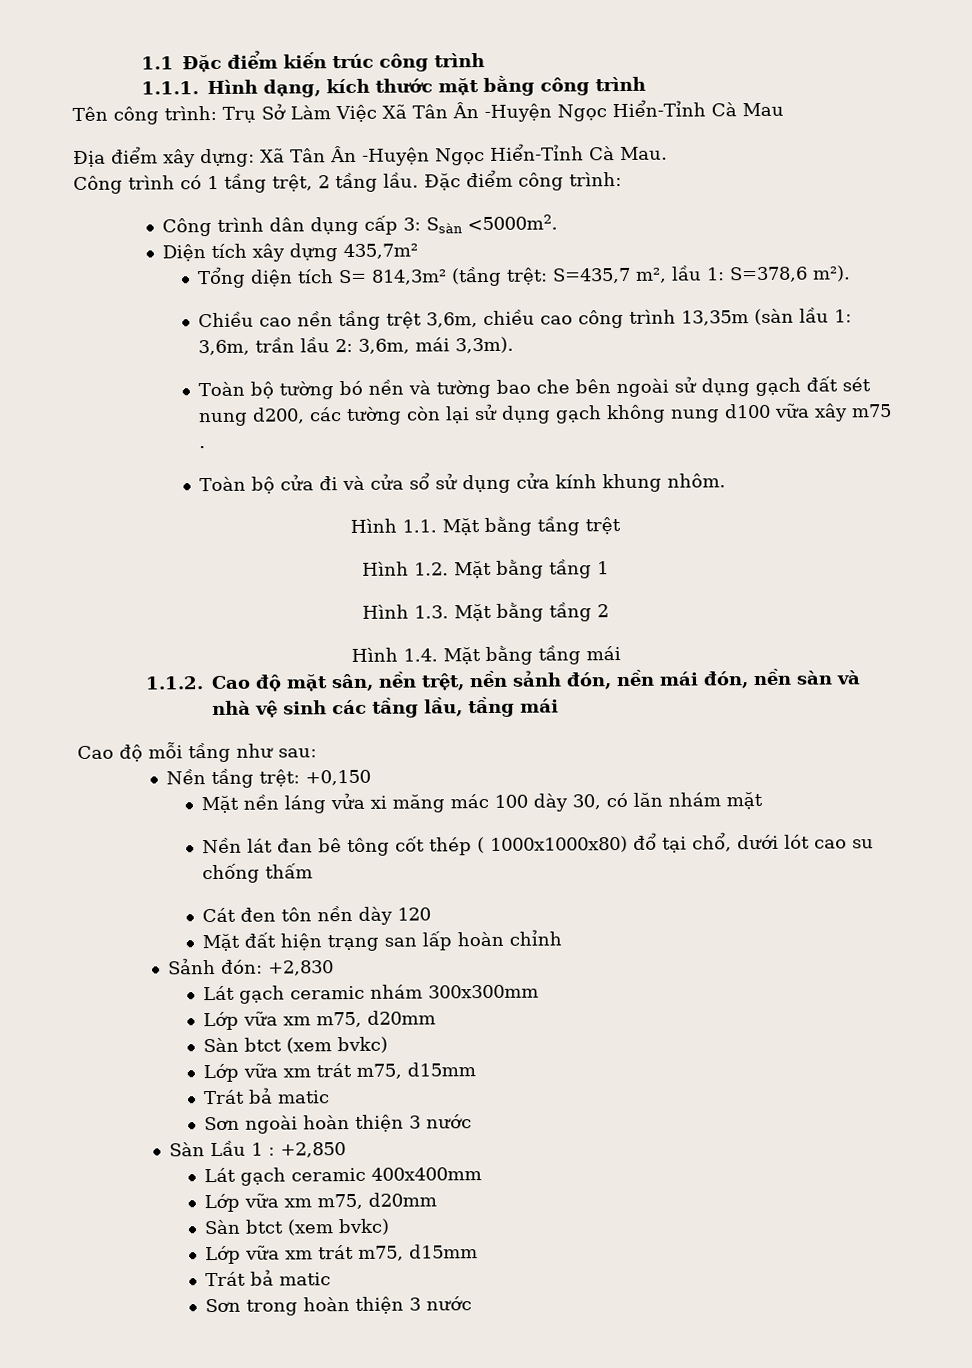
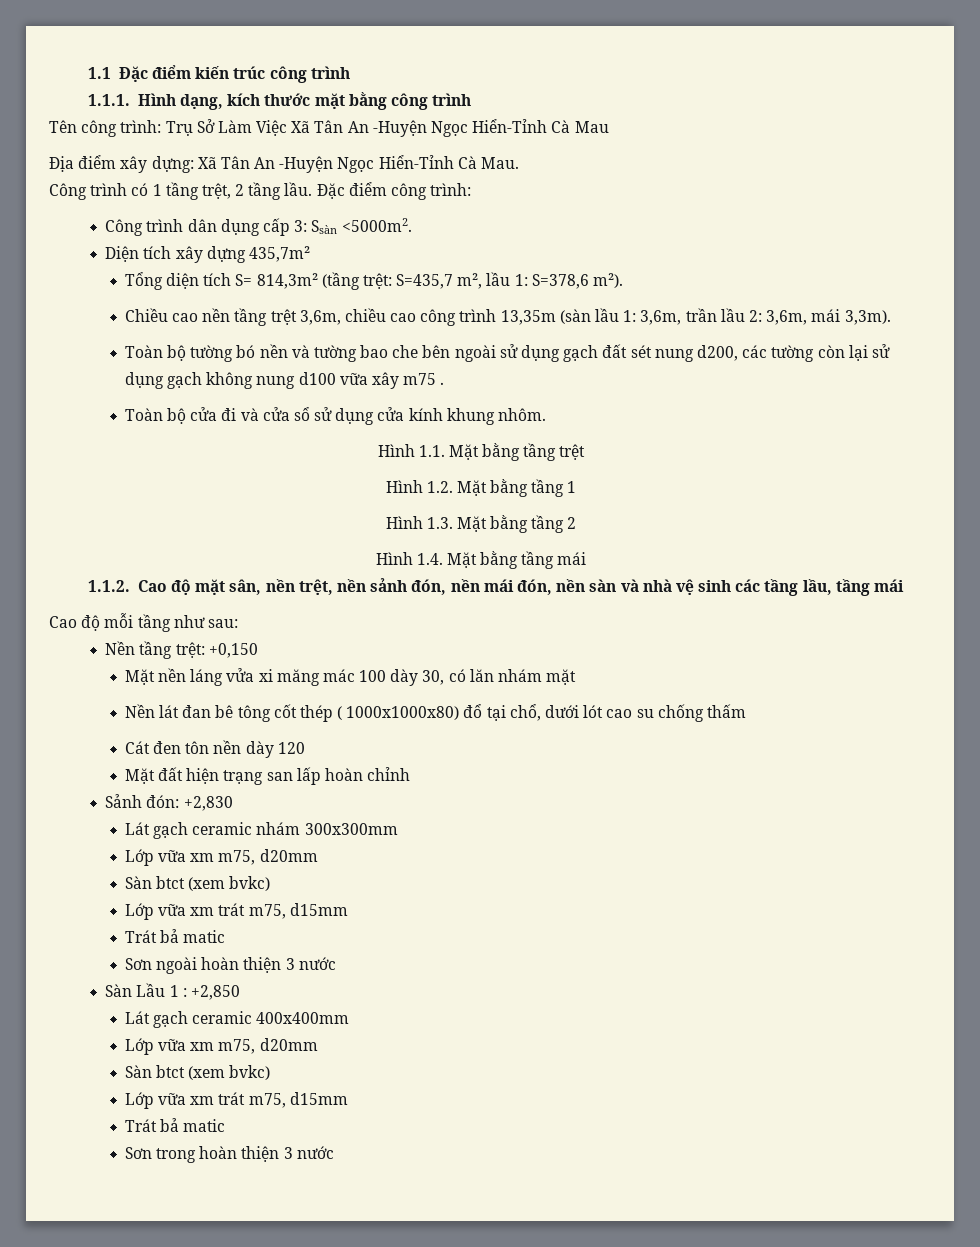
- Tên công trình: Trụ Sở Làm Việc Xã Tân Ân -Huyện Ngọc Hiển-Tỉnh Cà Mau
+ Tên công trình: Trụ Sở Làm Việc Xã Tân An -Huyện Ngọc Hiển-Tỉnh Cà Mau
- Địa điểm xây dựng: Xã Tân Ân -Huyện Ngọc Hiển-Tỉnh Cà Mau.
+ Địa điểm xây dựng: Xã Tân An -Huyện Ngọc Hiển-Tỉnh Cà Mau.

